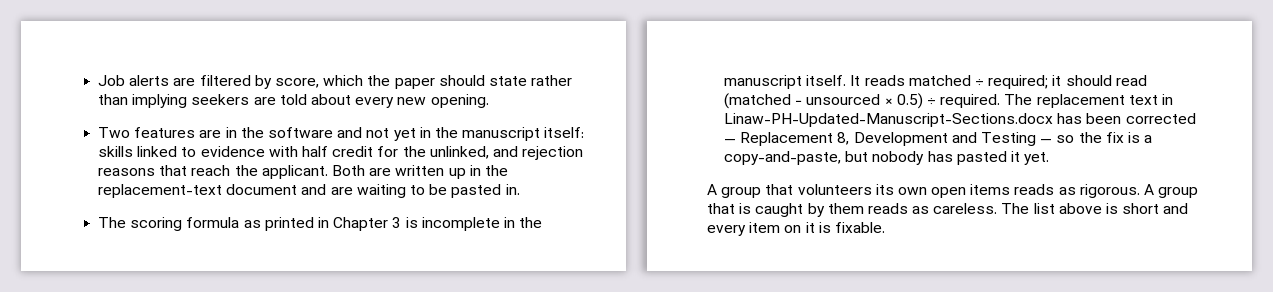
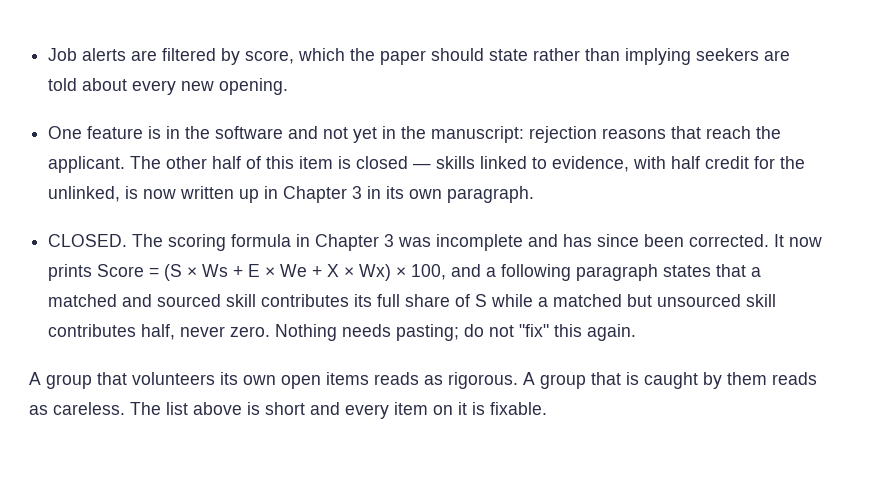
- Two features are in the software and not yet in the manuscript itself: skills linked to evidence with half credit for the unlinked, and rejection reasons that reach the applicant. Both are written up in the replacement-text document and are waiting to be pasted in.
- The scoring formula as printed in Chapter 3 is incomplete in the manuscript itself. It reads matched ÷ required; it should read (matched − unsourced × 0.5) ÷ required. The replacement text in Linaw-PH-Updated-Manuscript-Sections.docx has been corrected — Replacement 8, Development and Testing — so the fix is a copy-and-paste, but nobody has pasted it yet.
+ One feature is in the software and not yet in the manuscript: rejection reasons that reach the applicant. The other half of this item is closed — skills linked to evidence, with half credit for the unlinked, is now written up in Chapter 3 in its own paragraph.
+ CLOSED. The scoring formula in Chapter 3 was incomplete and has since been corrected. It now prints Score = (S × Ws + E × We + X × Wx) × 100, and a following paragraph states that a matched and sourced skill contributes its full share of S while a matched but unsourced skill contributes half, never zero. Nothing needs pasting; do not "fix" this again.

